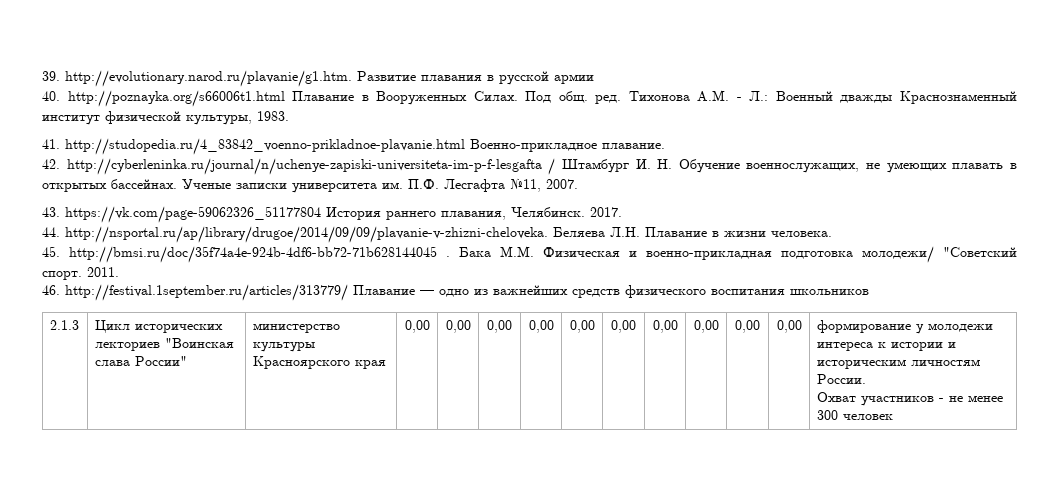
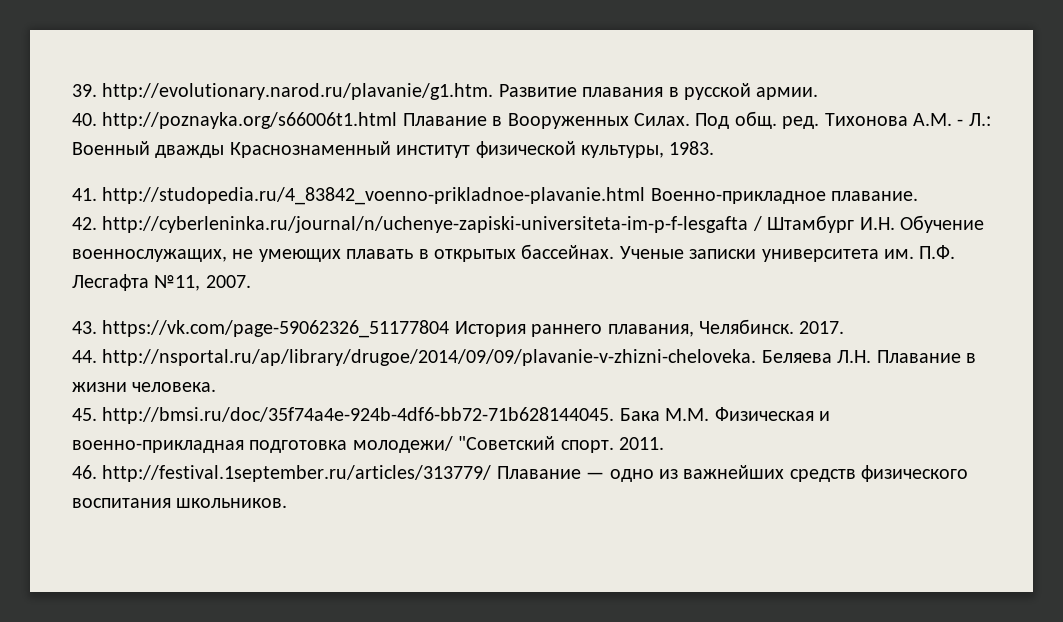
- 39. http://evolutionary.narod.ru/plavanie/g1.htm. Развитие плавания в русской армии
+ 39. http://evolutionary.narod.ru/plavanie/g1.htm. Развитие плавания в русской армии.
- 42. http://cyberleninka.ru/journal/n/uchenye-zapiski-universiteta-im-p-f-lesgafta / Штамбург И. Н. Обучение военнослужащих, не умеющих плавать в открытых бассейнах.
+ 42. http://cyberleninka.ru/journal/n/uchenye-zapiski-universiteta-im-p-f-lesgafta / Штамбург И.Н. Обучение военнослужащих, не умеющих плавать в открытых бассейнах.
- 45. http://bmsi.ru/doc/35f74a4e-924b-4df6-bb72-71b628144045 . Бака М.М. Физическая и военно-прикладная подготовка молодежи/ "Советский спорт.
+ 45. http://bmsi.ru/doc/35f74a4e-924b-4df6-bb72-71b628144045. Бака М.М. Физическая и военно-прикладная подготовка молодежи/ "Советский спорт.
- 46. http://festival.1september.ru/articles/313779/ Плавание — одно из важнейших средств физического воспитания школьников
- 2.1.3 | Цикл исторических лекториев "Воинская слава России" | министерство культуры Красноярского края | 0,00 | 0,00 | 0,00 | 0,00 | 0,00 | 0,00 | 0,00 | 0,00 | 0,00 | 0,00 | формирование у молодежи интереса к истории и историческим личностям России.
- Охват участников - не менее 300 человек
+ 46. http://festival.1september.ru/articles/313779/ Плавание — одно из важнейших средств физического воспитания школьников.

